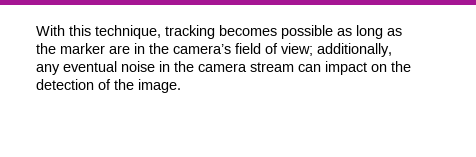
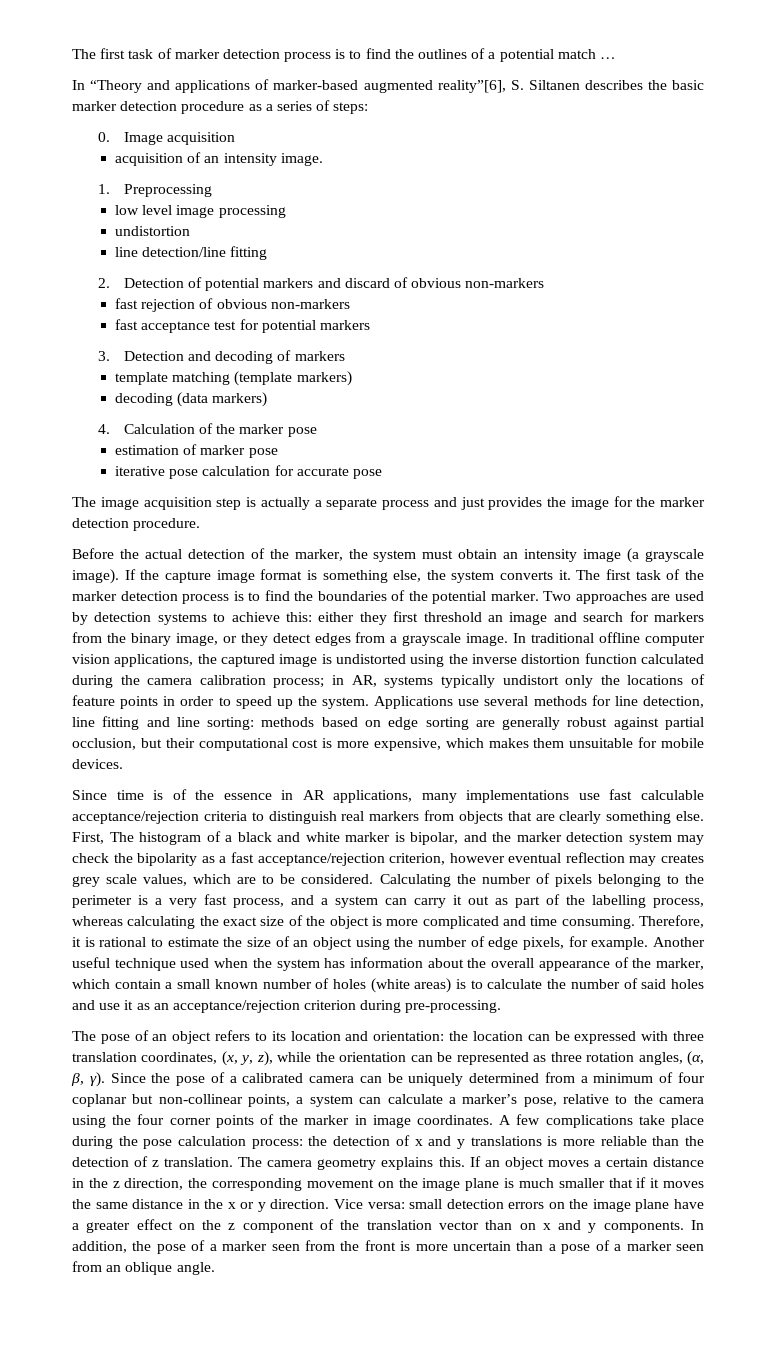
- With this technique, tracking becomes possible as long as the marker are in the camera’s field of view; additionally, any eventual noise in the camera stream can impact on the detection of the image.
+ The first task of marker detection process is to find the outlines of a potential match …
+ In “Theory and applications of marker-based augmented reality”[6], S. Siltanen describes the basic marker detection procedure as a series of steps:
+ 0. Image acquisition
+ acquisition of an intensity image.
+ 1. Preprocessing
+ low level image processing
+ undistortion
+ line detection/line fitting
+ 2. Detection of potential markers and discard of obvious non-markers
+ fast rejection of obvious non-markers
+ fast acceptance test for potential markers
+ 3. Detection and decoding of markers
+ template matching (template markers)
+ decoding (data markers)
+ 4. Calculation of the marker pose
+ estimation of marker pose
+ iterative pose calculation for accurate pose
+ The image acquisition step is actually a separate process and just provides the image for the marker detection procedure.
+ Before the actual detection of the marker, the system must obtain an intensity image (a grayscale image). If the capture image format is something else, the system converts it. The first task of the marker detection process is to find the boundaries of the potential marker. Two approaches are used by detection systems to achieve this: either they first threshold an image and search for markers from the binary image, or they detect edges from a grayscale image. In traditional offline computer vision applications, the captured image is undistorted using the inverse distortion function calculated during the camera calibration process; in AR, systems typically undistort only the locations of feature points in order to speed up the system. Applications use several methods for line detection, line fitting and line sorting: methods based on edge sorting are generally robust against partial occlusion, but their computational cost is more expensive, which makes them unsuitable for mobile devices.
+ Since time is of the essence in AR applications, many implementations use fast calculable acceptance/rejection criteria to distinguish real markers from objects that are clearly something else. First, The histogram of a black and white marker is bipolar, and the marker detection system may check the bipolarity as a fast acceptance/rejection criterion, however eventual reflection may creates grey scale values, which are to be considered. Calculating the number of pixels belonging to the perimeter is a very fast process, and a system can carry it out as part of the labelling process, whereas calculating the exact size of the object is more complicated and time consuming. Therefore, it is rational to estimate the size of an object using the number of edge pixels, for example. Another useful technique used when the system has information about the overall appearance of the marker, which contain a small known number of holes (white areas) is to calculate the number of said holes and use it as an acceptance/rejection criterion during pre-processing.
+ The pose of an object refers to its location and orientation: the location can be expressed with three translation coordinates, (x, y, z), while the orientation can be represented as three rotation angles, (α, β, γ). Since the pose of a calibrated camera can be uniquely determined from a minimum of four coplanar but non-collinear points, a system can calculate a marker’s pose, relative to the camera using the four corner points of the marker in image coordinates. A few complications take place during the pose calculation process: the detection of x and y translations is more reliable than the detection of z translation. The camera geometry explains this. If an object moves a certain distance in the z direction, the corresponding movement on the image plane is much smaller that if it moves the same distance in the x or y direction. Vice versa: small detection errors on the image plane have a greater effect on the z component of the translation vector than on x and y components. In addition, the pose of a marker seen from the front is more uncertain than a pose of a marker seen from an oblique angle.

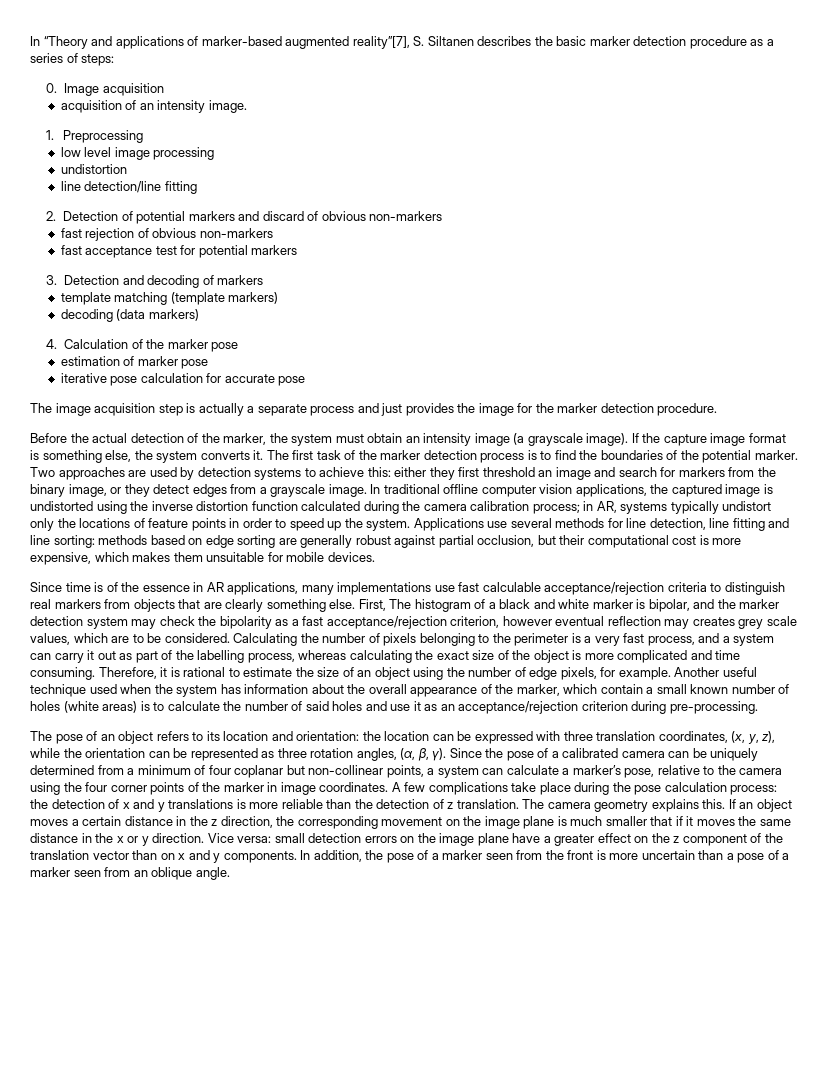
- The first task of marker detection process is to find the outlines of a potential match …
- In “Theory and applications of marker-based augmented reality”[6], S. Siltanen describes the basic marker detection procedure as a series of steps:
+ In “Theory and applications of marker-based augmented reality”[7], S. Siltanen describes the basic marker detection procedure as a series of steps:

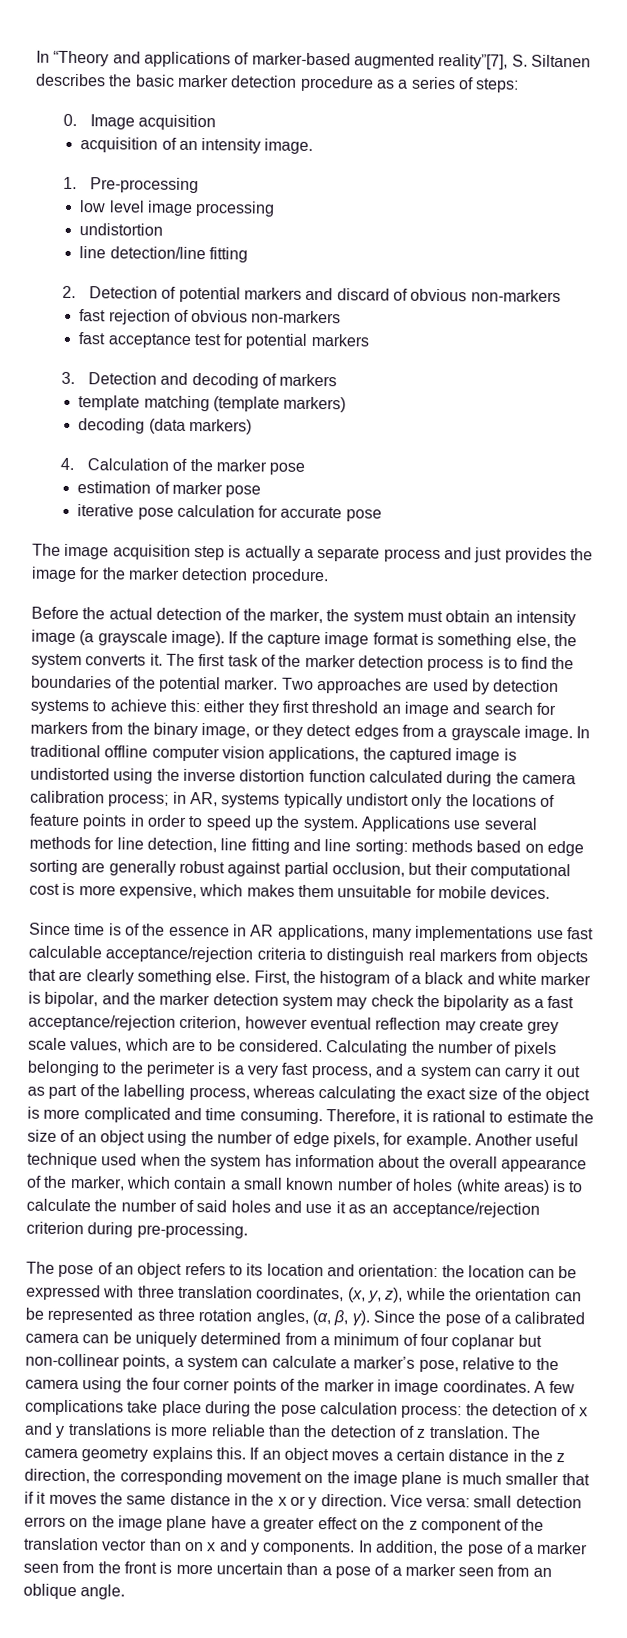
- 1. Preprocessing
+ 1. Pre-processing
- First, The histogram of a black and white marker is bipolar, and the marker detection system may check the bipolarity as a fast acceptance/rejection criterion, however eventual reflection may creates grey scale values, which are to be considered.
+ First, the histogram of a black and white marker is bipolar, and the marker detection system may check the bipolarity as a fast acceptance/rejection criterion, however eventual reflection may create grey scale values, which are to be considered.

